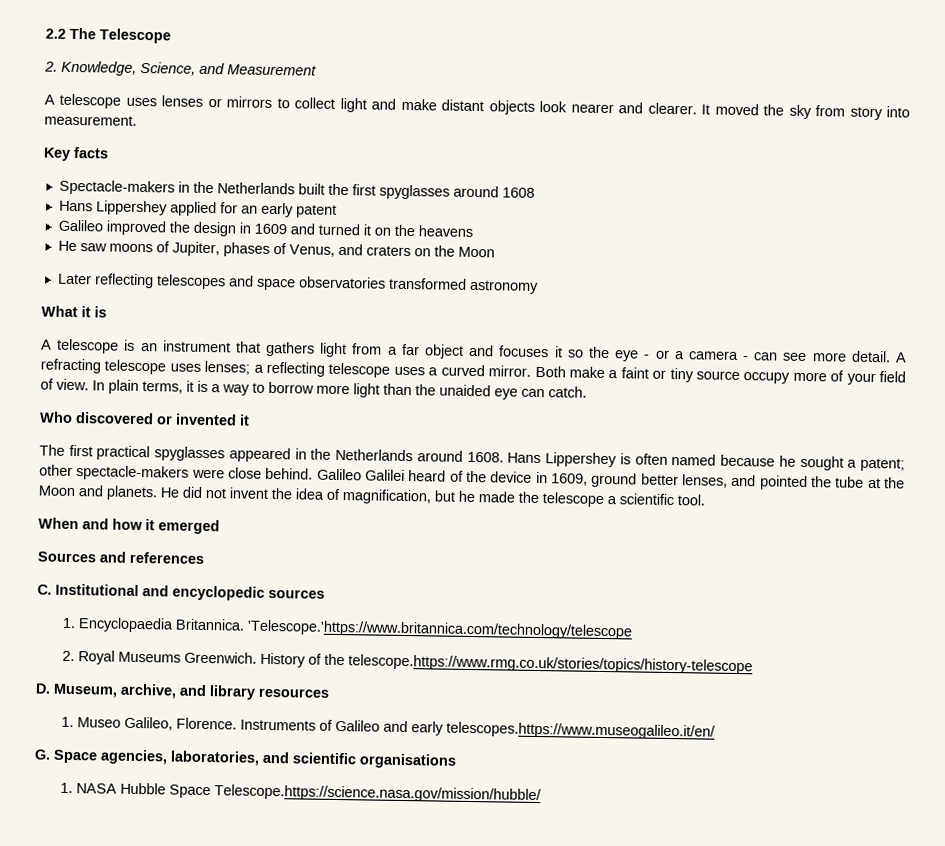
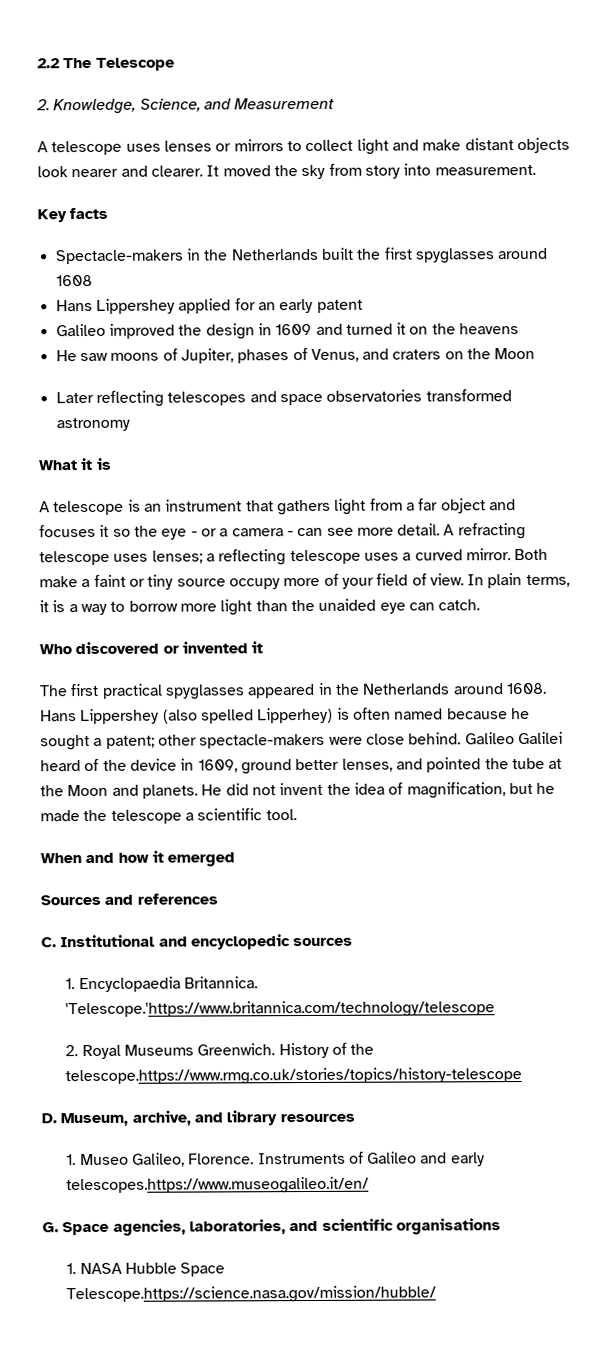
- Hans Lippershey is often named because he sought a patent; other spectacle-makers were close behind.
+ Hans Lippershey (also spelled Lipperhey) is often named because he sought a patent; other spectacle-makers were close behind.

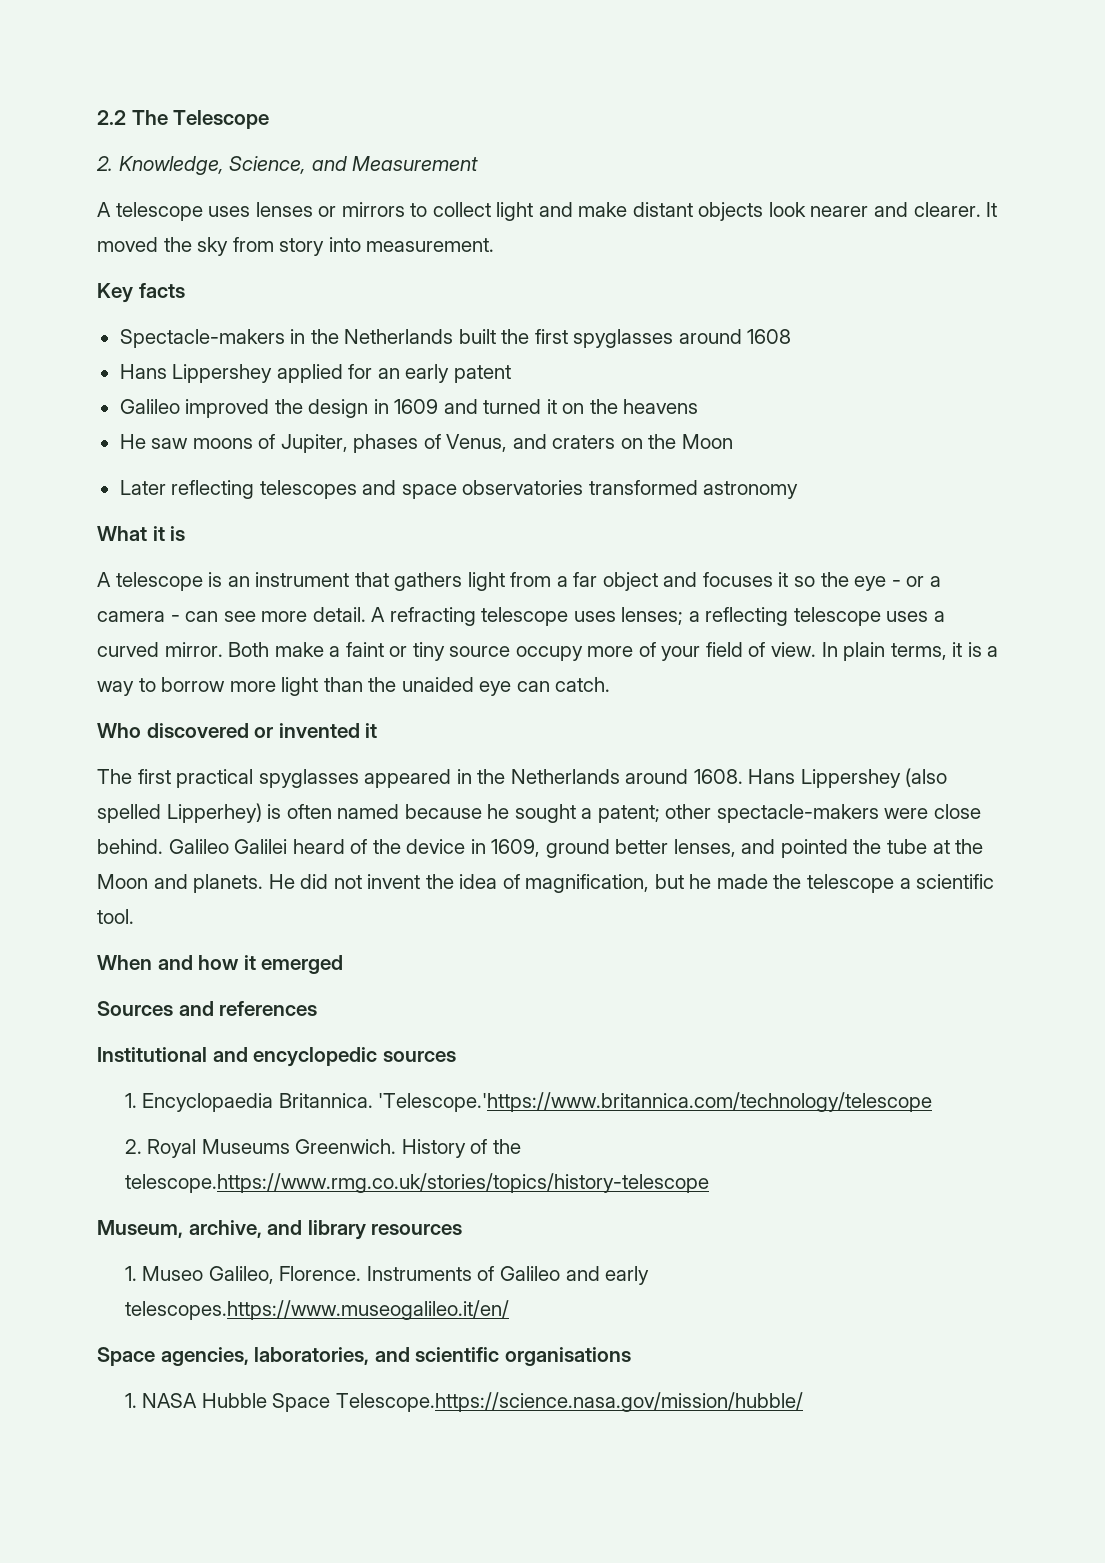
- C. Institutional and encyclopedic sources
+ Institutional and encyclopedic sources
- D. Museum, archive, and library resources
+ Museum, archive, and library resources
- G. Space agencies, laboratories, and scientific organisations
+ Space agencies, laboratories, and scientific organisations

